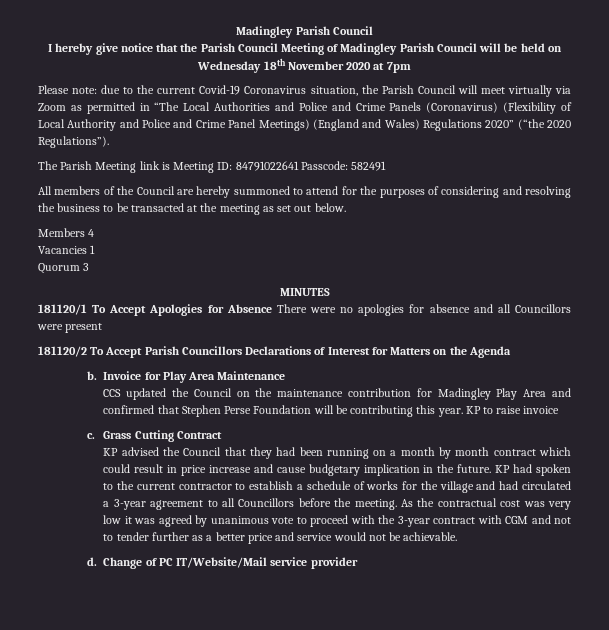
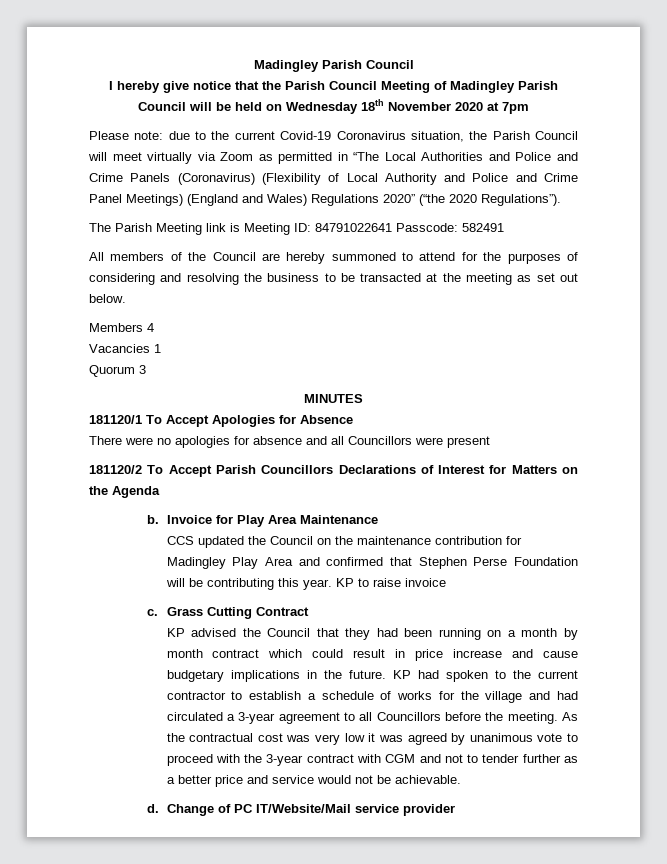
- 181120/1 To Accept Apologies for Absence There were no apologies for absence and all Councillors were present
+ 181120/1 To Accept Apologies for Absence
+ There were no apologies for absence and all Councillors were present
- KP advised the Council that they had been running on a month by month contract which could result in price increase and cause budgetary implication in the future.
+ KP advised the Council that they had been running on a month by month contract which could result in price increase and cause budgetary implications in the future.

